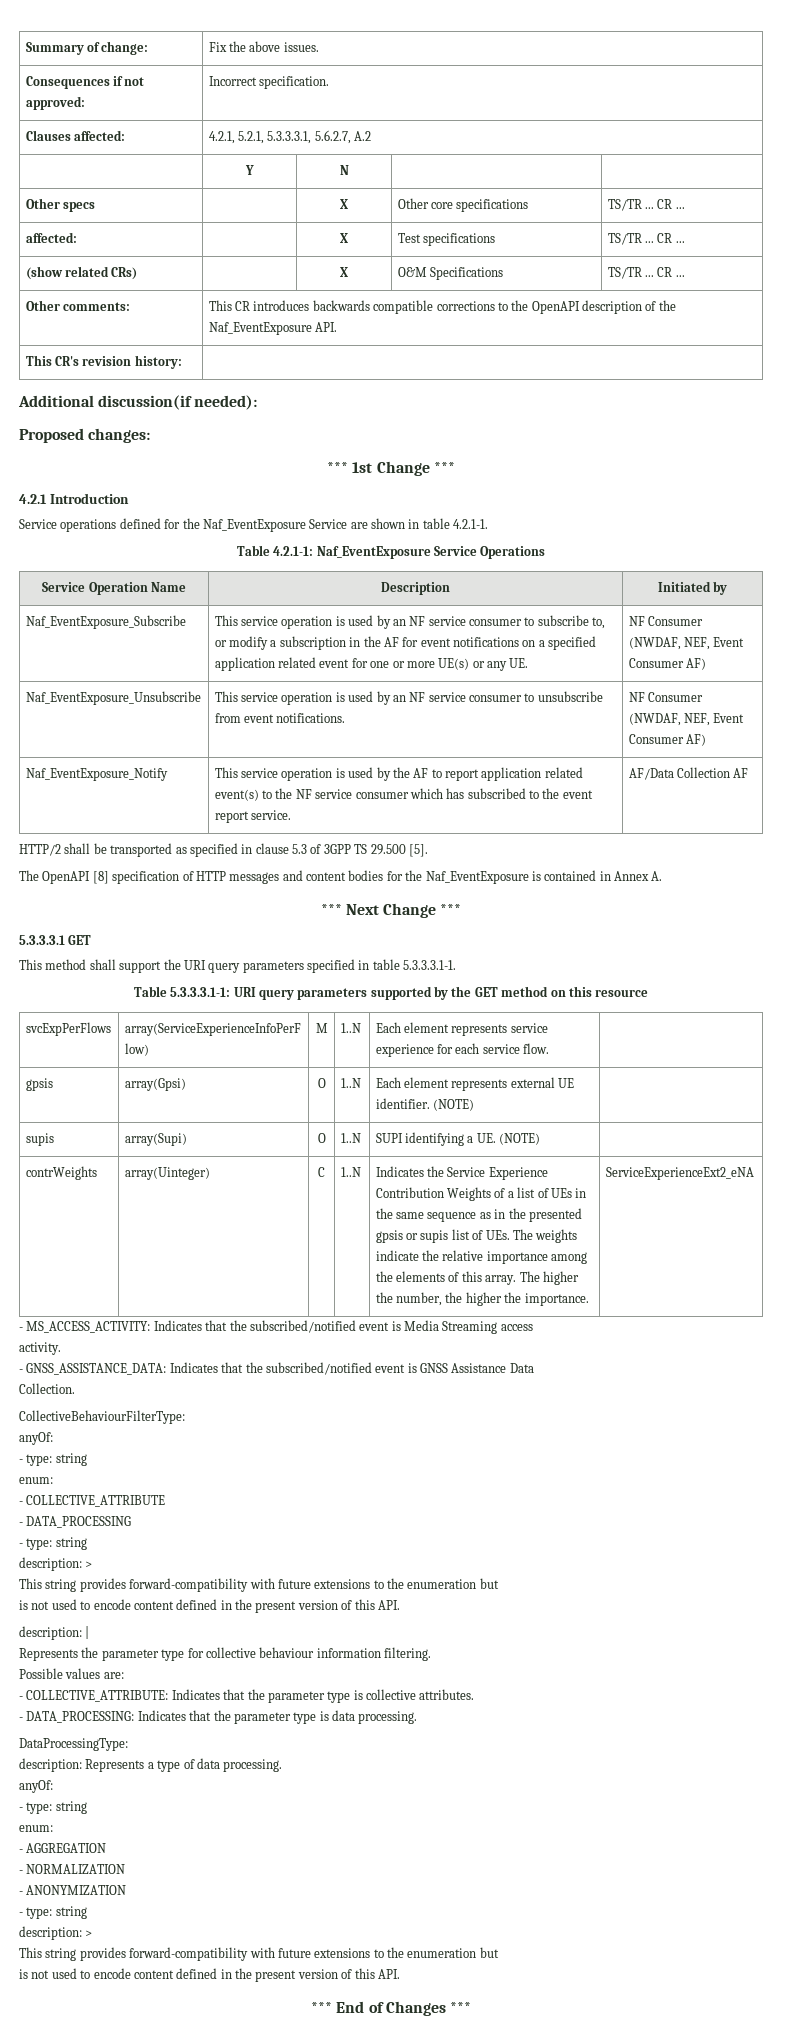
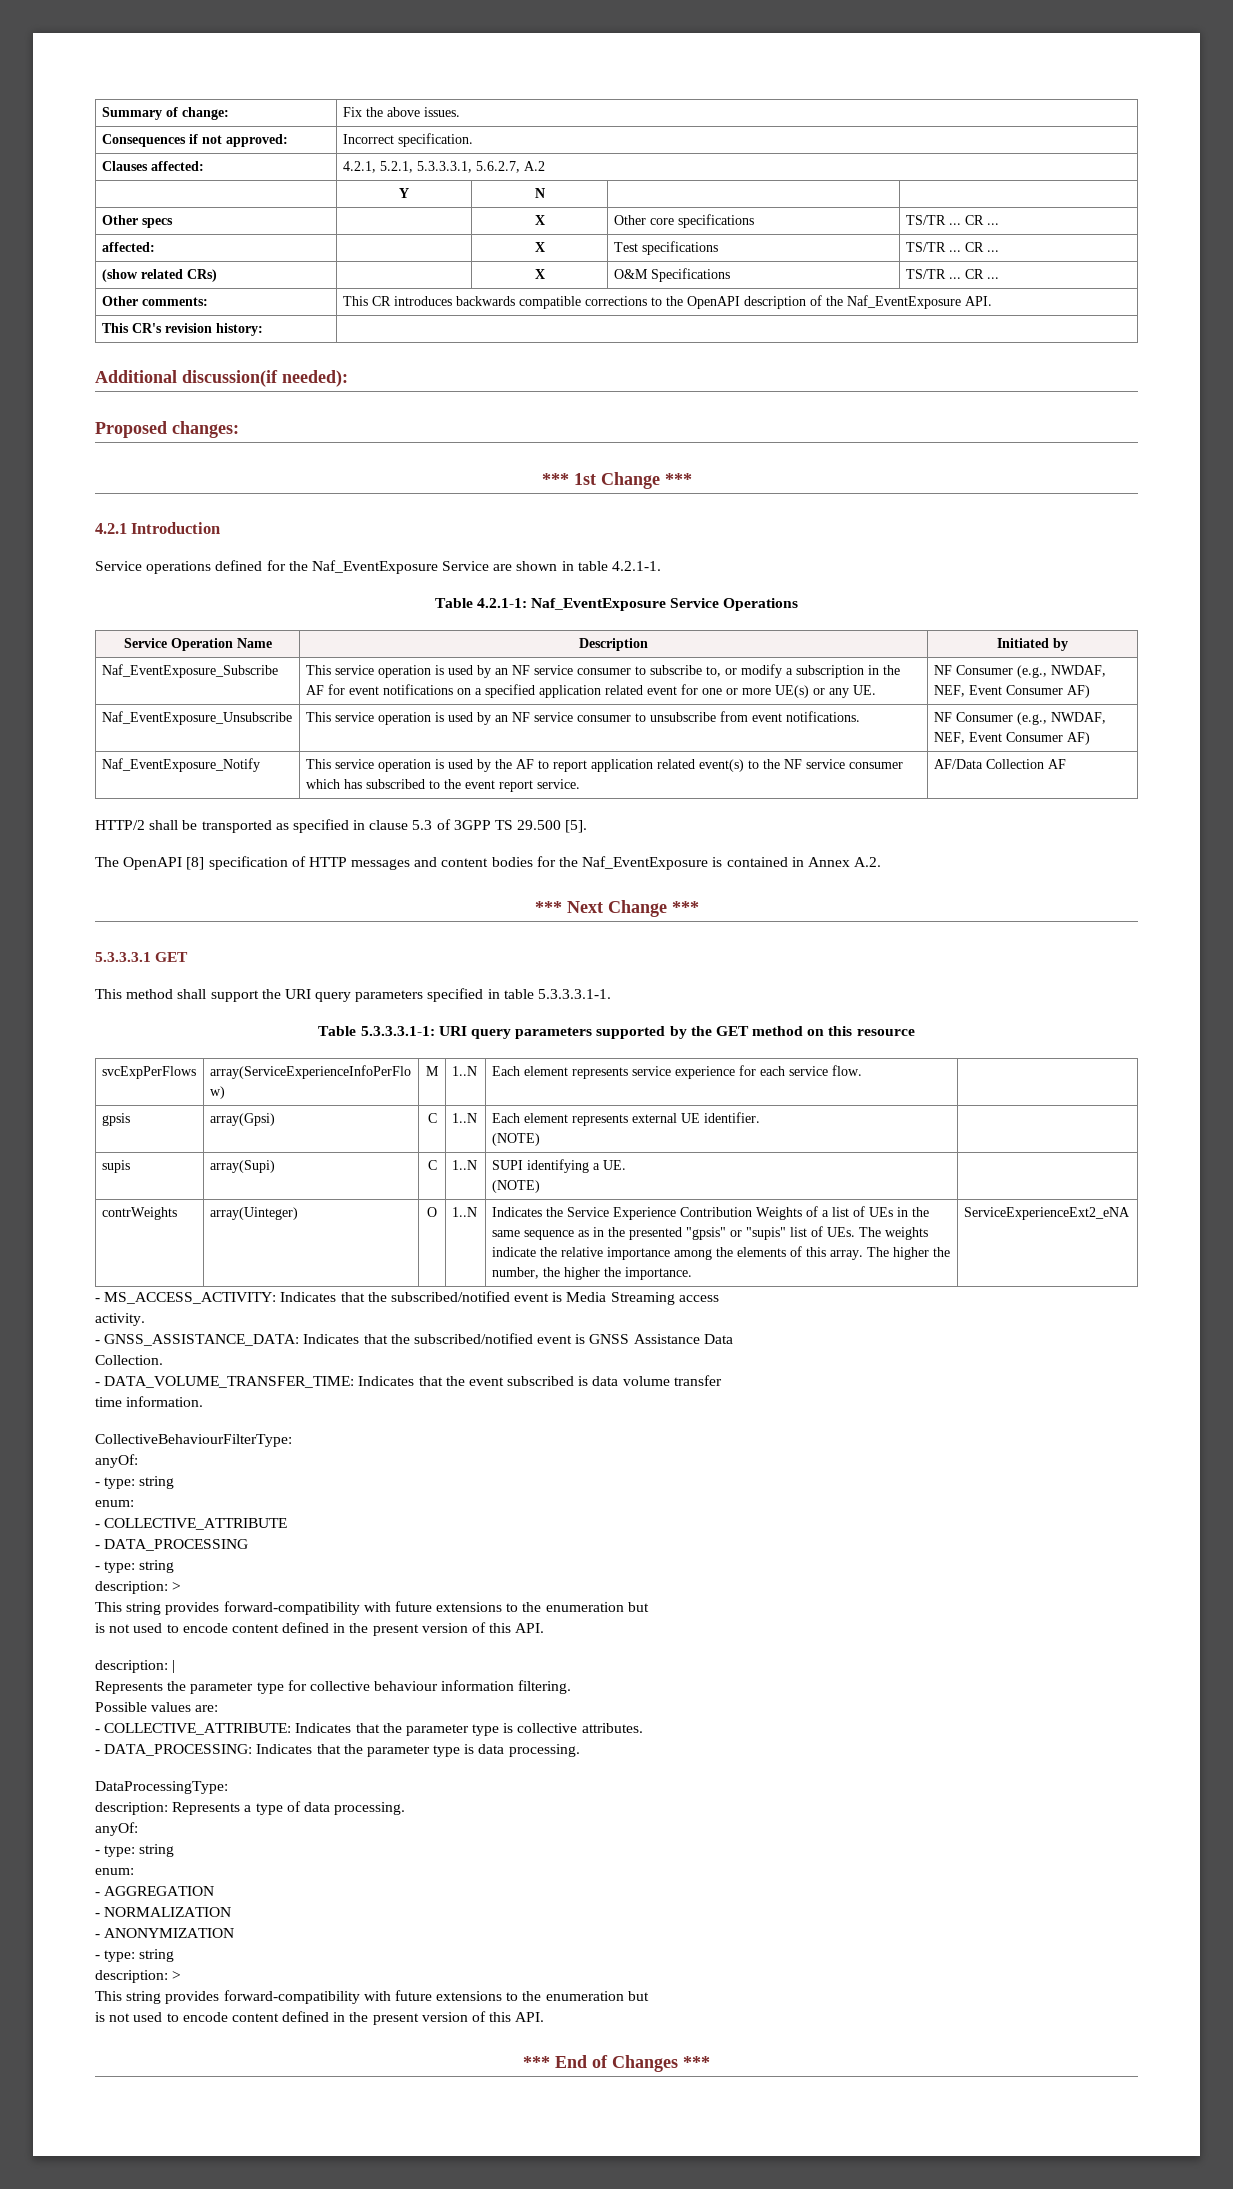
- This service operation is used by an NF service consumer to subscribe to, or modify a subscription in the AF for event notifications on a specified application related event for one or more UE(s) or any UE. | NF Consumer (NWDAF, NEF, Event Consumer AF)
+ This service operation is used by an NF service consumer to subscribe to, or modify a subscription in the AF for event notifications on a specified application related event for one or more UE(s) or any UE. | NF Consumer (e.g., NWDAF, NEF, Event Consumer AF)
- Naf_EventExposure_Unsubscribe | This service operation is used by an NF service consumer to unsubscribe from event notifications. | NF Consumer (NWDAF, NEF, Event Consumer AF)
+ Naf_EventExposure_Unsubscribe | This service operation is used by an NF service consumer to unsubscribe from event notifications. | NF Consumer (e.g., NWDAF, NEF, Event Consumer AF)
- The OpenAPI [8] specification of HTTP messages and content bodies for the Naf_EventExposure is contained in Annex A.
+ The OpenAPI [8] specification of HTTP messages and content bodies for the Naf_EventExposure is contained in Annex A.2.
- gpsis | array(Gpsi) | O | 1..N | Each element represents external UE identifier. (NOTE) |
+ gpsis | array(Gpsi) | C | 1..N | Each element represents external UE identifier.
+ (NOTE) |
- supis | array(Supi) | O | 1..N | SUPI identifying a UE. (NOTE) |
+ supis | array(Supi) | C | 1..N | SUPI identifying a UE.
+ (NOTE) |
- C
+ O
- Indicates the Service Experience Contribution Weights of a list of UEs in the same sequence as in the presented gpsis or supis list of UEs. The weights indicate the relative importance among the elements of this array.
+ Indicates the Service Experience Contribution Weights of a list of UEs in the same sequence as in the presented "gpsis" or "supis" list of UEs. The weights indicate the relative importance among the elements of this array.
+ - DATA_VOLUME_TRANSFER_TIME: Indicates that the event subscribed is data volume transfer
+ time information.

